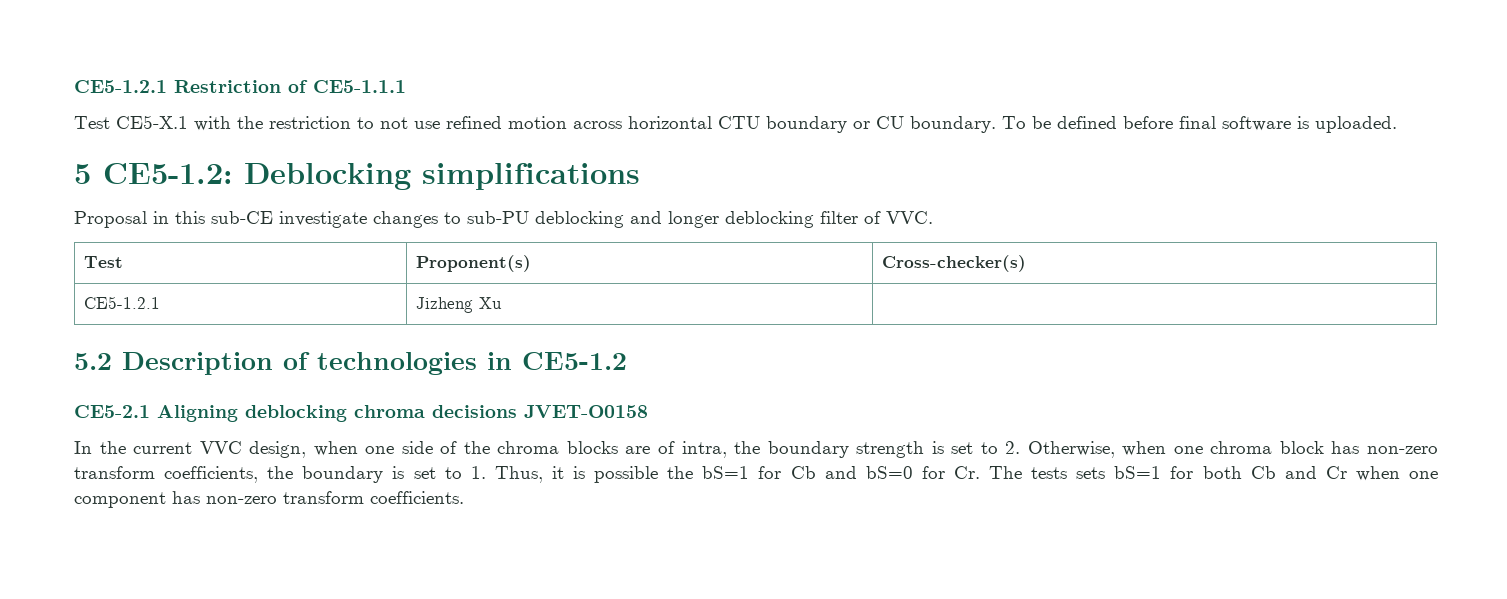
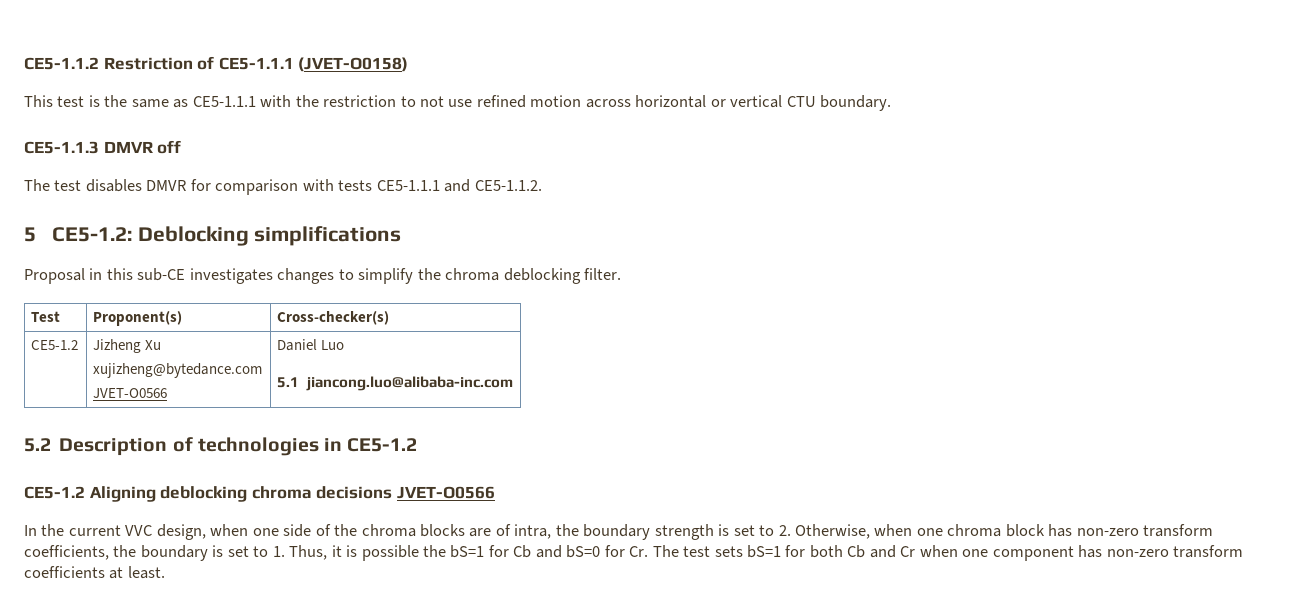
- CE5-1.2.1 Restriction of CE5-1.1.1
- Test CE5-X.1 with the restriction to not use refined motion across horizontal CTU boundary or CU boundary. To be defined before final software is uploaded.
+ CE5-1.1.2 Restriction of CE5-1.1.1 (JVET-O0158)
+ This test is the same as CE5-1.1.1 with the restriction to not use refined motion across horizontal or vertical CTU boundary.
+ CE5-1.1.3 DMVR off
+ The test disables DMVR for comparison with tests CE5-1.1.1 and CE5-1.1.2.
- Proposal in this sub-CE investigate changes to sub-PU deblocking and longer deblocking filter of VVC.
+ Proposal in this sub-CE investigates changes to simplify the chroma deblocking filter.
- CE5-1.2.1 | Jizheng Xu |
+ CE5-1.2 | Jizheng Xu
+ xujizheng@bytedance.com
+ JVET-O0566 | Daniel Luo
+ 5.1 jiancong.luo@alibaba-inc.com
- CE5-2.1 Aligning deblocking chroma decisions JVET-O0158
+ CE5-1.2 Aligning deblocking chroma decisions JVET-O0566
- In the current VVC design, when one side of the chroma blocks are of intra, the boundary strength is set to 2. Otherwise, when one chroma block has non-zero transform coefficients, the boundary is set to 1. Thus, it is possible the bS=1 for Cb and bS=0 for Cr. The tests sets bS=1 for both Cb and Cr when one component has non-zero transform coefficients.
+ In the current VVC design, when one side of the chroma blocks are of intra, the boundary strength is set to 2. Otherwise, when one chroma block has non-zero transform coefficients, the boundary is set to 1. Thus, it is possible the bS=1 for Cb and bS=0 for Cr. The test sets bS=1 for both Cb and Cr when one component has non-zero transform coefficients at least.

